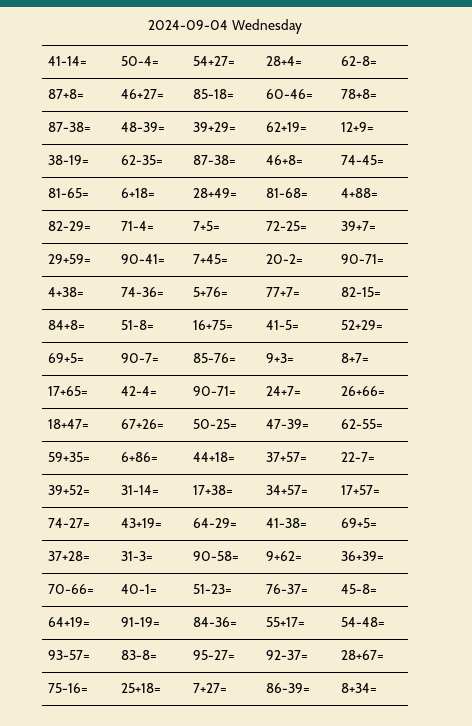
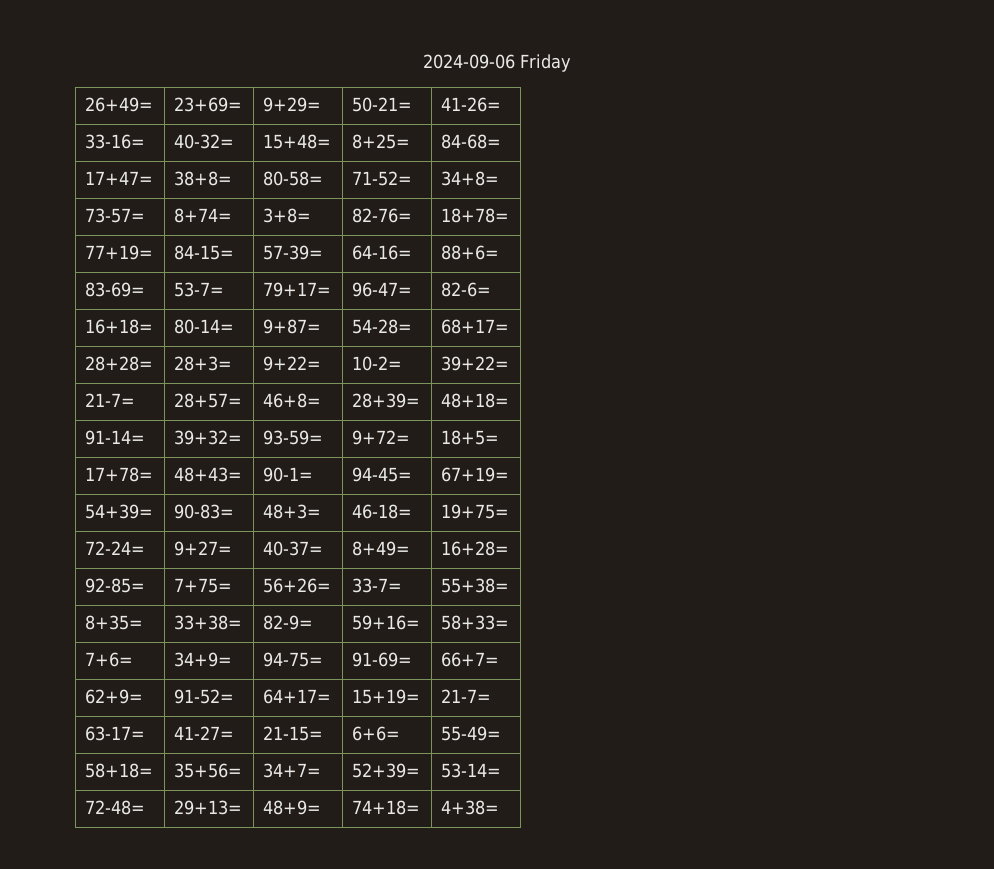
- 2024-09-04 Wednesday
- 41-14= | 50-4= | 54+27= | 28+4= | 62-8=
- 87+8= | 46+27= | 85-18= | 60-46= | 78+8=
- 87-38= | 48-39= | 39+29= | 62+19= | 12+9=
- 38-19= | 62-35= | 87-38= | 46+8= | 74-45=
- 81-65= | 6+18= | 28+49= | 81-68= | 4+88=
- 82-29= | 71-4= | 7+5= | 72-25= | 39+7=
- 29+59= | 90-41= | 7+45= | 20-2= | 90-71=
- 4+38= | 74-36= | 5+76= | 77+7= | 82-15=
- 84+8= | 51-8= | 16+75= | 41-5= | 52+29=
- 69+5= | 90-7= | 85-76= | 9+3= | 8+7=
- 17+65= | 42-4= | 90-71= | 24+7= | 26+66=
- 18+47= | 67+26= | 50-25= | 47-39= | 62-55=
- 59+35= | 6+86= | 44+18= | 37+57= | 22-7=
- 39+52= | 31-14= | 17+38= | 34+57= | 17+57=
- 74-27= | 43+19= | 64-29= | 41-38= | 69+5=
- 37+28= | 31-3= | 90-58= | 9+62= | 36+39=
- 70-66= | 40-1= | 51-23= | 76-37= | 45-8=
- 64+19= | 91-19= | 84-36= | 55+17= | 54-48=
- 93-57= | 83-8= | 95-27= | 92-37= | 28+67=
- 75-16= | 25+18= | 7+27= | 86-39= | 8+34=
+ 2024-09-06 Friday
+ 26+49= | 23+69= | 9+29= | 50-21= | 41-26=
+ 33-16= | 40-32= | 15+48= | 8+25= | 84-68=
+ 17+47= | 38+8= | 80-58= | 71-52= | 34+8=
+ 73-57= | 8+74= | 3+8= | 82-76= | 18+78=
+ 77+19= | 84-15= | 57-39= | 64-16= | 88+6=
+ 83-69= | 53-7= | 79+17= | 96-47= | 82-6=
+ 16+18= | 80-14= | 9+87= | 54-28= | 68+17=
+ 28+28= | 28+3= | 9+22= | 10-2= | 39+22=
+ 21-7= | 28+57= | 46+8= | 28+39= | 48+18=
+ 91-14= | 39+32= | 93-59= | 9+72= | 18+5=
+ 17+78= | 48+43= | 90-1= | 94-45= | 67+19=
+ 54+39= | 90-83= | 48+3= | 46-18= | 19+75=
+ 72-24= | 9+27= | 40-37= | 8+49= | 16+28=
+ 92-85= | 7+75= | 56+26= | 33-7= | 55+38=
+ 8+35= | 33+38= | 82-9= | 59+16= | 58+33=
+ 7+6= | 34+9= | 94-75= | 91-69= | 66+7=
+ 62+9= | 91-52= | 64+17= | 15+19= | 21-7=
+ 63-17= | 41-27= | 21-15= | 6+6= | 55-49=
+ 58+18= | 35+56= | 34+7= | 52+39= | 53-14=
+ 72-48= | 29+13= | 48+9= | 74+18= | 4+38=

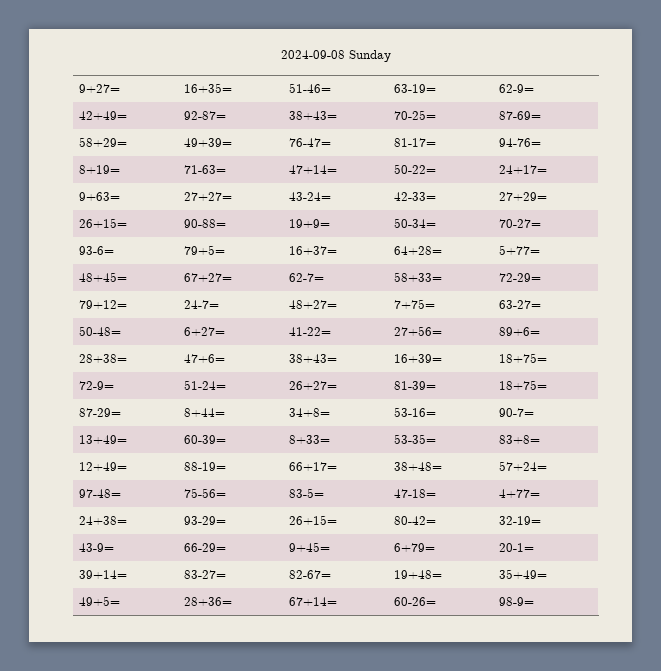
- 2024-09-06 Friday
- 26+49= | 23+69= | 9+29= | 50-21= | 41-26=
- 33-16= | 40-32= | 15+48= | 8+25= | 84-68=
- 17+47= | 38+8= | 80-58= | 71-52= | 34+8=
- 73-57= | 8+74= | 3+8= | 82-76= | 18+78=
- 77+19= | 84-15= | 57-39= | 64-16= | 88+6=
- 83-69= | 53-7= | 79+17= | 96-47= | 82-6=
- 16+18= | 80-14= | 9+87= | 54-28= | 68+17=
- 28+28= | 28+3= | 9+22= | 10-2= | 39+22=
- 21-7= | 28+57= | 46+8= | 28+39= | 48+18=
- 91-14= | 39+32= | 93-59= | 9+72= | 18+5=
- 17+78= | 48+43= | 90-1= | 94-45= | 67+19=
- 54+39= | 90-83= | 48+3= | 46-18= | 19+75=
- 72-24= | 9+27= | 40-37= | 8+49= | 16+28=
- 92-85= | 7+75= | 56+26= | 33-7= | 55+38=
- 8+35= | 33+38= | 82-9= | 59+16= | 58+33=
- 7+6= | 34+9= | 94-75= | 91-69= | 66+7=
- 62+9= | 91-52= | 64+17= | 15+19= | 21-7=
- 63-17= | 41-27= | 21-15= | 6+6= | 55-49=
- 58+18= | 35+56= | 34+7= | 52+39= | 53-14=
- 72-48= | 29+13= | 48+9= | 74+18= | 4+38=
+ 2024-09-08 Sunday
+ 9+27= | 16+35= | 51-46= | 63-19= | 62-9=
+ 42+49= | 92-87= | 38+43= | 70-25= | 87-69=
+ 58+29= | 49+39= | 76-47= | 81-17= | 94-76=
+ 8+19= | 71-63= | 47+14= | 50-22= | 24+17=
+ 9+63= | 27+27= | 43-24= | 42-33= | 27+29=
+ 26+15= | 90-88= | 19+9= | 50-34= | 70-27=
+ 93-6= | 79+5= | 16+37= | 64+28= | 5+77=
+ 48+45= | 67+27= | 62-7= | 58+33= | 72-29=
+ 79+12= | 24-7= | 48+27= | 7+75= | 63-27=
+ 50-48= | 6+27= | 41-22= | 27+56= | 89+6=
+ 28+38= | 47+6= | 38+43= | 16+39= | 18+75=
+ 72-9= | 51-24= | 26+27= | 81-39= | 18+75=
+ 87-29= | 8+44= | 34+8= | 53-16= | 90-7=
+ 13+49= | 60-39= | 8+33= | 53-35= | 83+8=
+ 12+49= | 88-19= | 66+17= | 38+48= | 57+24=
+ 97-48= | 75-56= | 83-5= | 47-18= | 4+77=
+ 24+38= | 93-29= | 26+15= | 80-42= | 32-19=
+ 43-9= | 66-29= | 9+45= | 6+79= | 20-1=
+ 39+14= | 83-27= | 82-67= | 19+48= | 35+49=
+ 49+5= | 28+36= | 67+14= | 60-26= | 98-9=

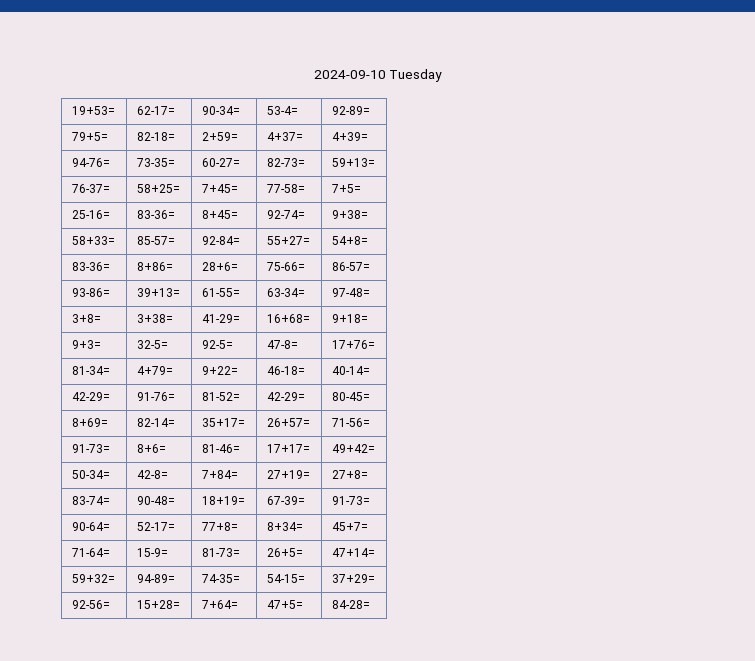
- 2024-09-08 Sunday
- 9+27= | 16+35= | 51-46= | 63-19= | 62-9=
- 42+49= | 92-87= | 38+43= | 70-25= | 87-69=
- 58+29= | 49+39= | 76-47= | 81-17= | 94-76=
- 8+19= | 71-63= | 47+14= | 50-22= | 24+17=
- 9+63= | 27+27= | 43-24= | 42-33= | 27+29=
- 26+15= | 90-88= | 19+9= | 50-34= | 70-27=
- 93-6= | 79+5= | 16+37= | 64+28= | 5+77=
- 48+45= | 67+27= | 62-7= | 58+33= | 72-29=
- 79+12= | 24-7= | 48+27= | 7+75= | 63-27=
- 50-48= | 6+27= | 41-22= | 27+56= | 89+6=
- 28+38= | 47+6= | 38+43= | 16+39= | 18+75=
- 72-9= | 51-24= | 26+27= | 81-39= | 18+75=
- 87-29= | 8+44= | 34+8= | 53-16= | 90-7=
- 13+49= | 60-39= | 8+33= | 53-35= | 83+8=
- 12+49= | 88-19= | 66+17= | 38+48= | 57+24=
- 97-48= | 75-56= | 83-5= | 47-18= | 4+77=
- 24+38= | 93-29= | 26+15= | 80-42= | 32-19=
- 43-9= | 66-29= | 9+45= | 6+79= | 20-1=
- 39+14= | 83-27= | 82-67= | 19+48= | 35+49=
- 49+5= | 28+36= | 67+14= | 60-26= | 98-9=
+ 2024-09-10 Tuesday
+ 19+53= | 62-17= | 90-34= | 53-4= | 92-89=
+ 79+5= | 82-18= | 2+59= | 4+37= | 4+39=
+ 94-76= | 73-35= | 60-27= | 82-73= | 59+13=
+ 76-37= | 58+25= | 7+45= | 77-58= | 7+5=
+ 25-16= | 83-36= | 8+45= | 92-74= | 9+38=
+ 58+33= | 85-57= | 92-84= | 55+27= | 54+8=
+ 83-36= | 8+86= | 28+6= | 75-66= | 86-57=
+ 93-86= | 39+13= | 61-55= | 63-34= | 97-48=
+ 3+8= | 3+38= | 41-29= | 16+68= | 9+18=
+ 9+3= | 32-5= | 92-5= | 47-8= | 17+76=
+ 81-34= | 4+79= | 9+22= | 46-18= | 40-14=
+ 42-29= | 91-76= | 81-52= | 42-29= | 80-45=
+ 8+69= | 82-14= | 35+17= | 26+57= | 71-56=
+ 91-73= | 8+6= | 81-46= | 17+17= | 49+42=
+ 50-34= | 42-8= | 7+84= | 27+19= | 27+8=
+ 83-74= | 90-48= | 18+19= | 67-39= | 91-73=
+ 90-64= | 52-17= | 77+8= | 8+34= | 45+7=
+ 71-64= | 15-9= | 81-73= | 26+5= | 47+14=
+ 59+32= | 94-89= | 74-35= | 54-15= | 37+29=
+ 92-56= | 15+28= | 7+64= | 47+5= | 84-28=

